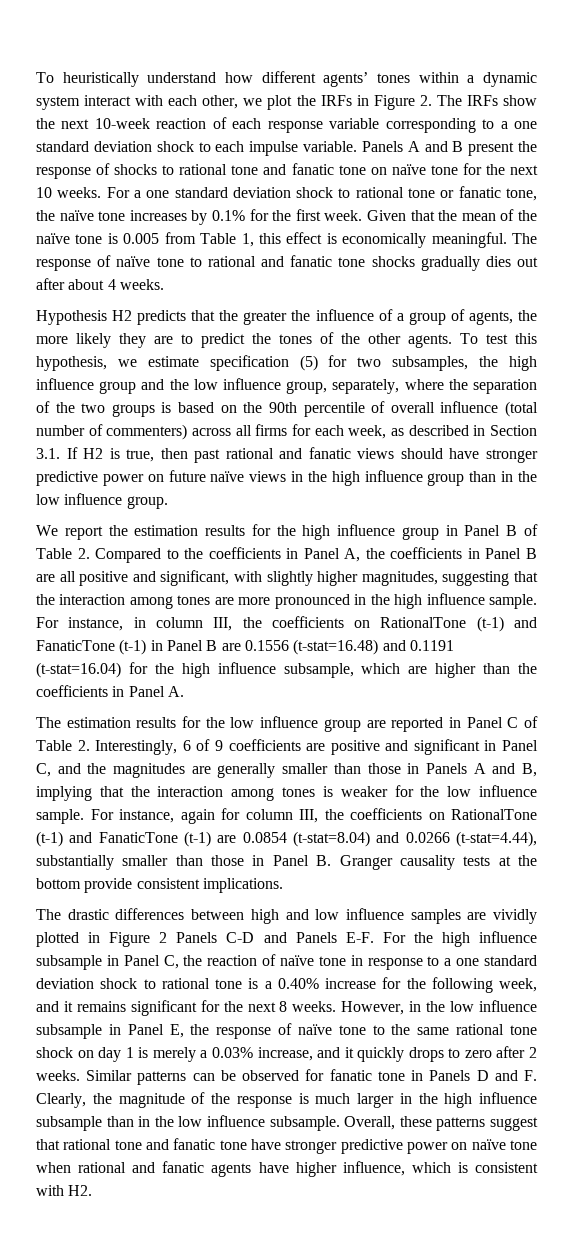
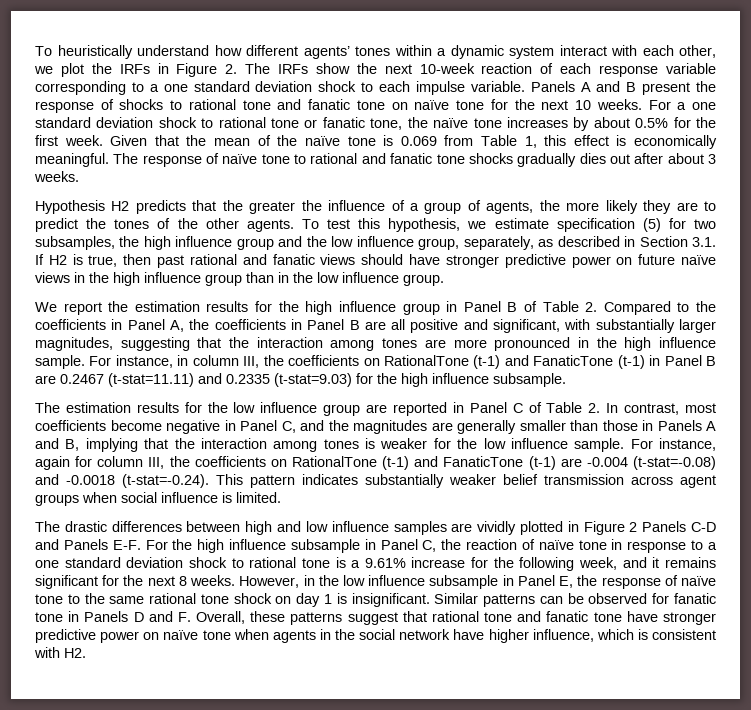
- For a one standard deviation shock to rational tone or fanatic tone, the naïve tone increases by 0.1% for the first week.
+ For a one standard deviation shock to rational tone or fanatic tone, the naïve tone increases by about 0.5% for the first week.
- Given that the mean of the naïve tone is 0.005 from Table 1, this effect is economically meaningful.
+ Given that the mean of the naïve tone is 0.069 from Table 1, this effect is economically meaningful.
- The response of naïve tone to rational and fanatic tone shocks gradually dies out after about 4 weeks.
+ The response of naïve tone to rational and fanatic tone shocks gradually dies out after about 3 weeks.
- To test this hypothesis, we estimate specification (5) for two subsamples, the high influence group and the low influence group, separately, where the separation of the two groups is based on the 90th percentile of overall influence (total number of commenters) across all firms for each week, as described in Section 3.1. If H2 is true, then past rational and fanatic views should have stronger predictive power on future naïve views in the high influence group than in the low influence group.
+ To test this hypothesis, we estimate specification (5) for two subsamples, the high influence group and the low influence group, separately, as described in Section 3.1. If H2 is true, then past rational and fanatic views should have stronger predictive power on future naïve views in the high influence group than in the low influence group.
- We report the estimation results for the high influence group in Panel B of Table 2. Compared to the coefficients in Panel A, the coefficients in Panel B are all positive and significant, with slightly higher magnitudes, suggesting that the interaction among tones are more pronounced in the high influence sample.
+ We report the estimation results for the high influence group in Panel B of Table 2. Compared to the coefficients in Panel A, the coefficients in Panel B are all positive and significant, with substantially larger magnitudes, suggesting that the interaction among tones are more pronounced in the high influence sample.
- For instance, in column III, the coefficients on RationalTone (t-1) and FanaticTone (t-1) in Panel B are 0.1556 (t-stat=16.48) and 0.1191 (t-stat=16.04) for the high influence subsample, which are higher than the coefficients in Panel A.
+ For instance, in column III, the coefficients on RationalTone (t-1) and FanaticTone (t-1) in Panel B are 0.2467 (t-stat=11.11) and 0.2335 (t-stat=9.03) for the high influence subsample.
- The estimation results for the low influence group are reported in Panel C of Table 2. Interestingly, 6 of 9 coefficients are positive and significant in Panel C, and the magnitudes are generally smaller than those in Panels A and B, implying that the interaction among tones is weaker for the low influence sample.
+ The estimation results for the low influence group are reported in Panel C of Table 2. In contrast, most coefficients become negative in Panel C, and the magnitudes are generally smaller than those in Panels A and B, implying that the interaction among tones is weaker for the low influence sample.
- For instance, again for column III, the coefficients on RationalTone (t-1) and FanaticTone (t-1) are 0.0854 (t-stat=8.04) and 0.0266 (t-stat=4.44), substantially smaller than those in Panel B. Granger causality tests at the bottom provide consistent implications.
+ For instance, again for column III, the coefficients on RationalTone (t-1) and FanaticTone (t-1) are -0.004 (t-stat=-0.08) and -0.0018 (t-stat=-0.24). This pattern indicates substantially weaker belief transmission across agent groups when social influence is limited.
- The drastic differences between high and low influence samples are vividly plotted in Figure 2 Panels C-D and Panels E-F. For the high influence subsample in Panel C, the reaction of naïve tone in response to a one standard deviation shock to rational tone is a 0.40% increase for the following week, and it remains significant for the next 8 weeks.
+ The drastic differences between high and low influence samples are vividly plotted in Figure 2 Panels C-D and Panels E-F. For the high influence subsample in Panel C, the reaction of naïve tone in response to a one standard deviation shock to rational tone is a 9.61% increase for the following week, and it remains significant for the next 8 weeks.
- However, in the low influence subsample in Panel E, the response of naïve tone to the same rational tone shock on day 1 is merely a 0.03% increase, and it quickly drops to zero after 2 weeks.
+ However, in the low influence subsample in Panel E, the response of naïve tone to the same rational tone shock on day 1 is insignificant.
- Similar patterns can be observed for fanatic tone in Panels D and F. Clearly, the magnitude of the response is much larger in the high influence subsample than in the low influence subsample. Overall, these patterns suggest that rational tone and fanatic tone have stronger predictive power on naïve tone when rational and fanatic agents have higher influence, which is consistent with H2.
+ Similar patterns can be observed for fanatic tone in Panels D and F. Overall, these patterns suggest that rational tone and fanatic tone have stronger predictive power on naïve tone when agents in the social network have higher influence, which is consistent with H2.

